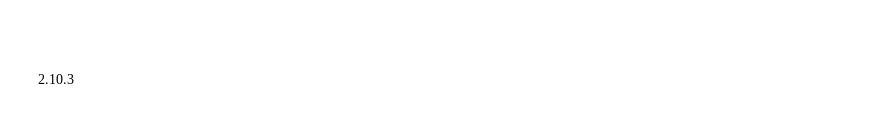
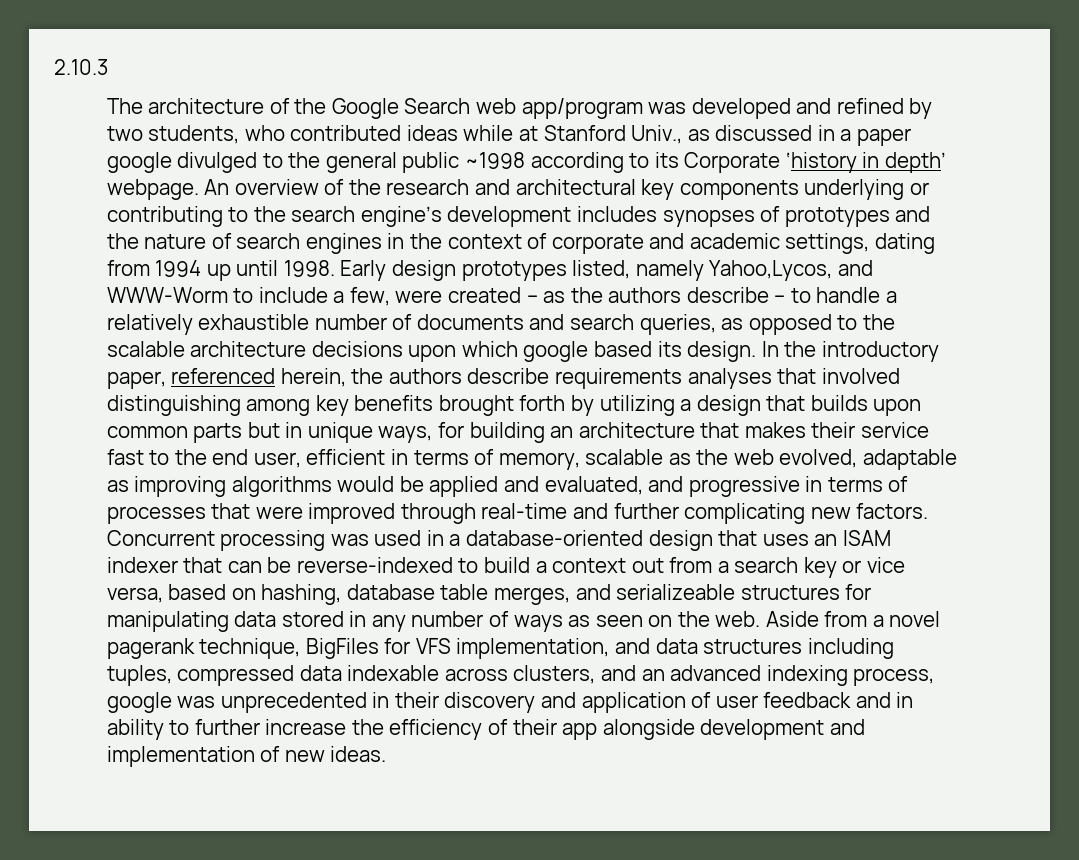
+ The architecture of the Google Search web app/program was developed and refined by two students, who contributed ideas while at Stanford Univ., as discussed in a paper google divulged to the general public ~1998 according to its Corporate ‘history in depth’ webpage. An overview of the research and architectural key components underlying or contributing to the search engine’s development includes synopses of prototypes and the nature of search engines in the context of corporate and academic settings, dating from 1994 up until 1998. Early design prototypes listed, namely Yahoo,Lycos, and WWW-Worm to include a few, were created – as the authors describe – to handle a relatively exhaustible number of documents and search queries, as opposed to the scalable architecture decisions upon which google based its design. In the introductory paper, referenced herein, the authors describe requirements analyses that involved distinguishing among key benefits brought forth by utilizing a design that builds upon common parts but in unique ways, for building an architecture that makes their service fast to the end user, efficient in terms of memory, scalable as the web evolved, adaptable as improving algorithms would be applied and evaluated, and progressive in terms of processes that were improved through real-time and further complicating new factors. Concurrent processing was used in a database-oriented design that uses an ISAM indexer that can be reverse-indexed to build a context out from a search key or vice versa, based on hashing, database table merges, and serializeable structures for manipulating data stored in any number of ways as seen on the web. Aside from a novel pagerank technique, BigFiles for VFS implementation, and data structures including tuples, compressed data indexable across clusters, and an advanced indexing process, google was unprecedented in their discovery and application of user feedback and in ability to further increase the efficiency of their app alongside development and implementation of new ideas.

